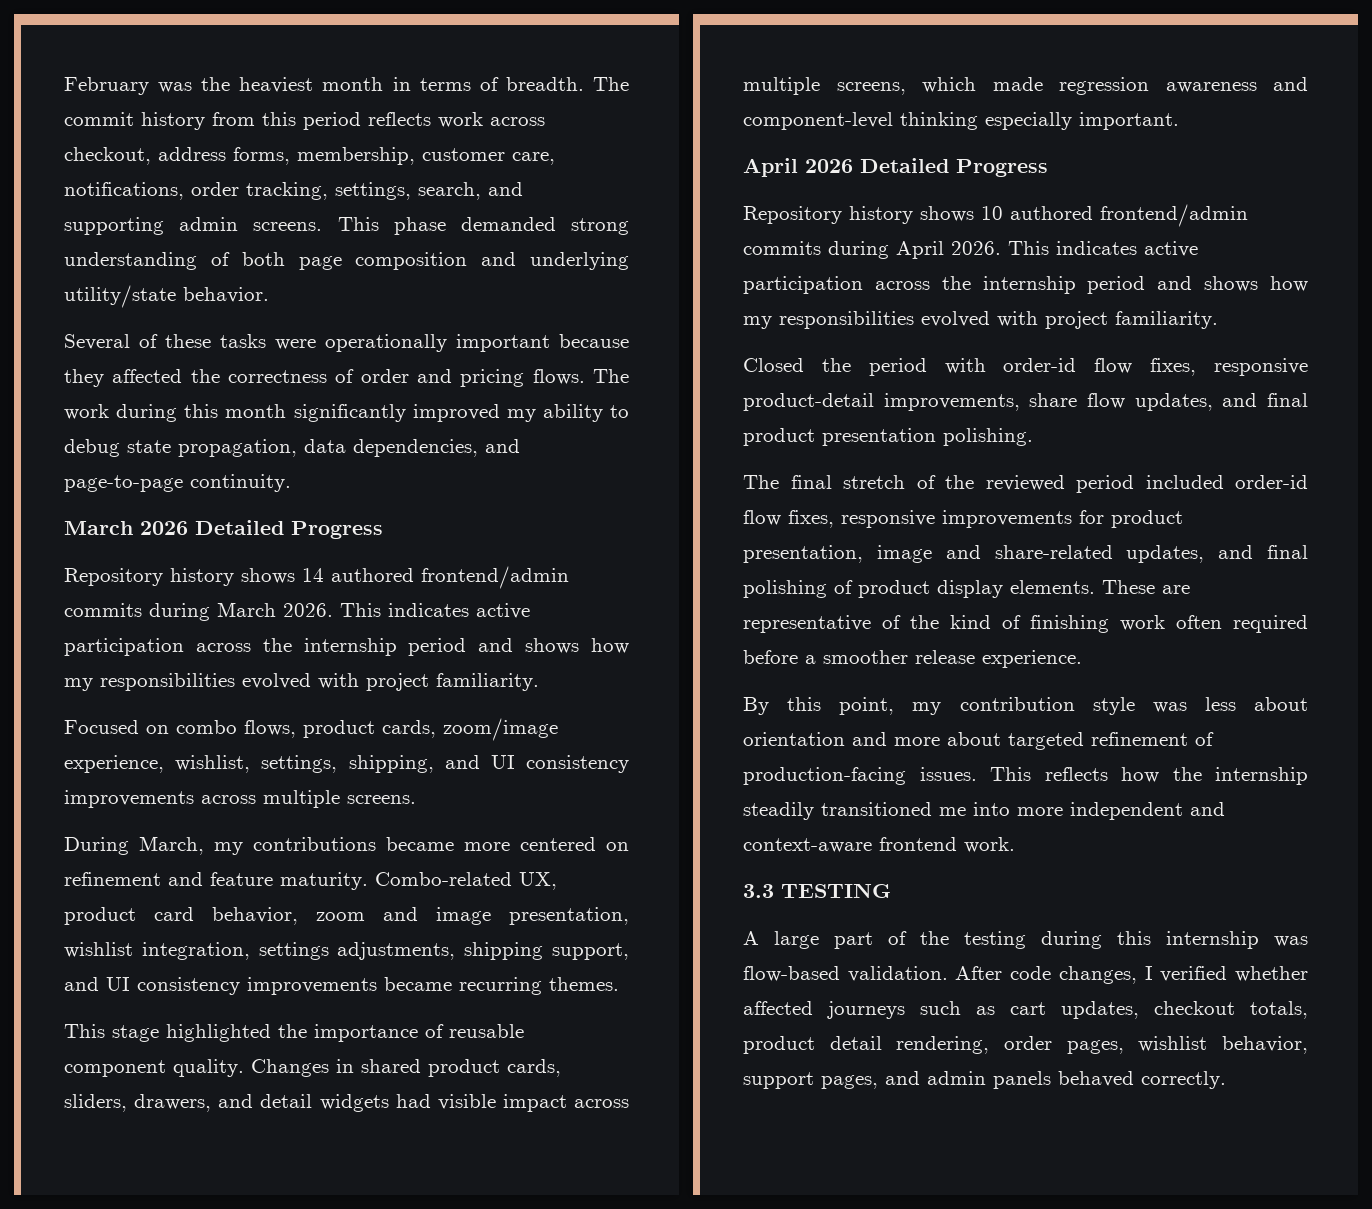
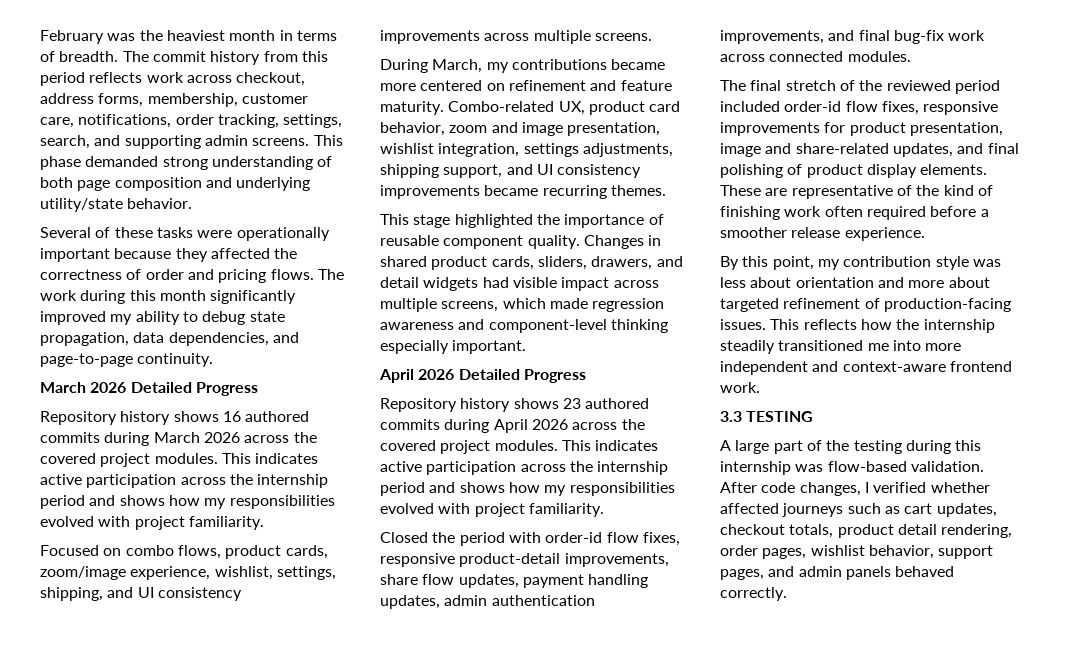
- Repository history shows 14 authored frontend/admin commits during March 2026.
+ Repository history shows 16 authored commits during March 2026 across the covered project modules.
- Repository history shows 10 authored frontend/admin commits during April 2026.
+ Repository history shows 23 authored commits during April 2026 across the covered project modules.
- Closed the period with order-id flow fixes, responsive product-detail improvements, share flow updates, and final product presentation polishing.
+ Closed the period with order-id flow fixes, responsive product-detail improvements, share flow updates, payment handling updates, admin authentication improvements, and final bug-fix work across connected modules.

